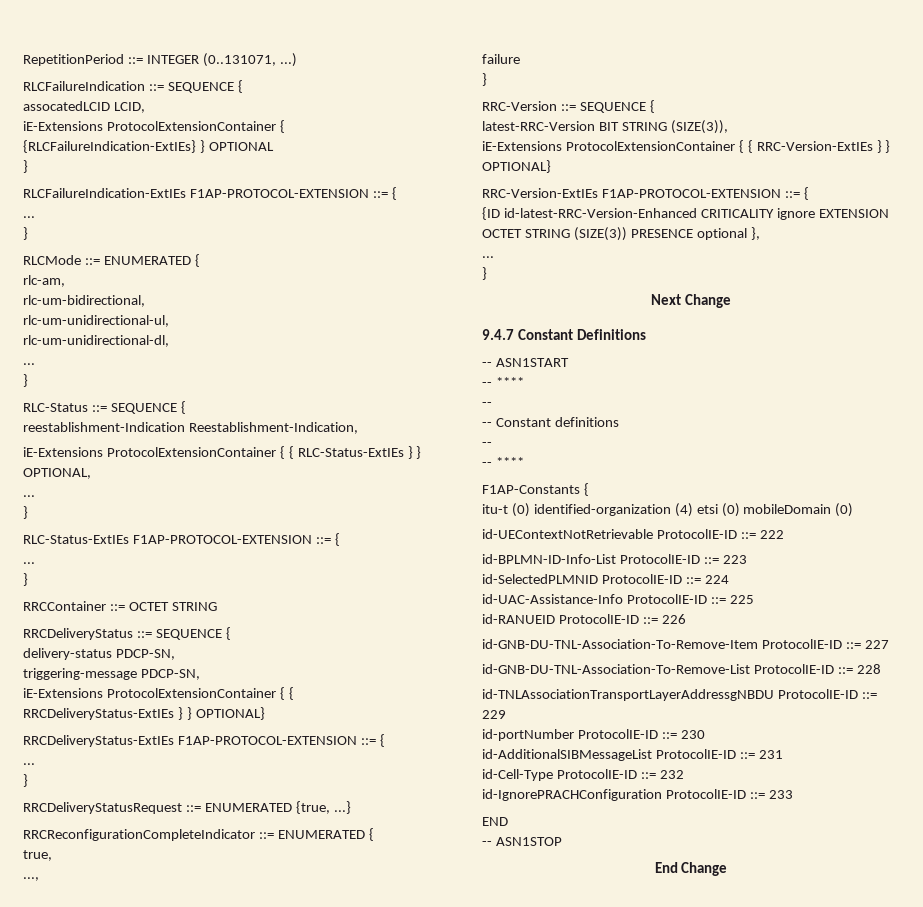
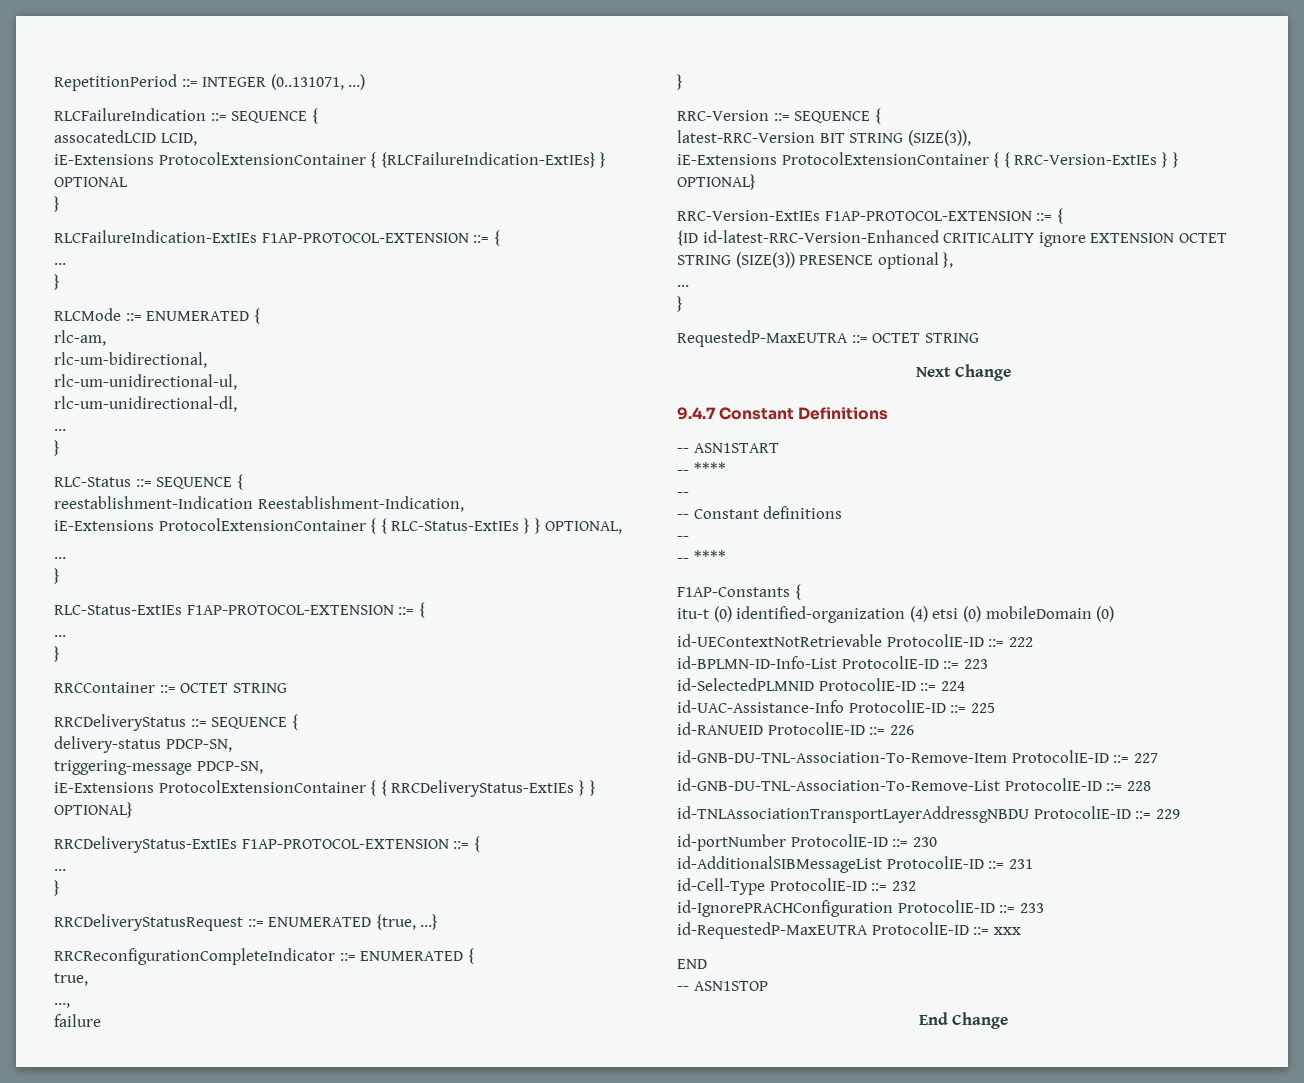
+ RequestedP-MaxEUTRA ::= OCTET STRING
+ id-RequestedP-MaxEUTRA ProtocolIE-ID ::= xxx

